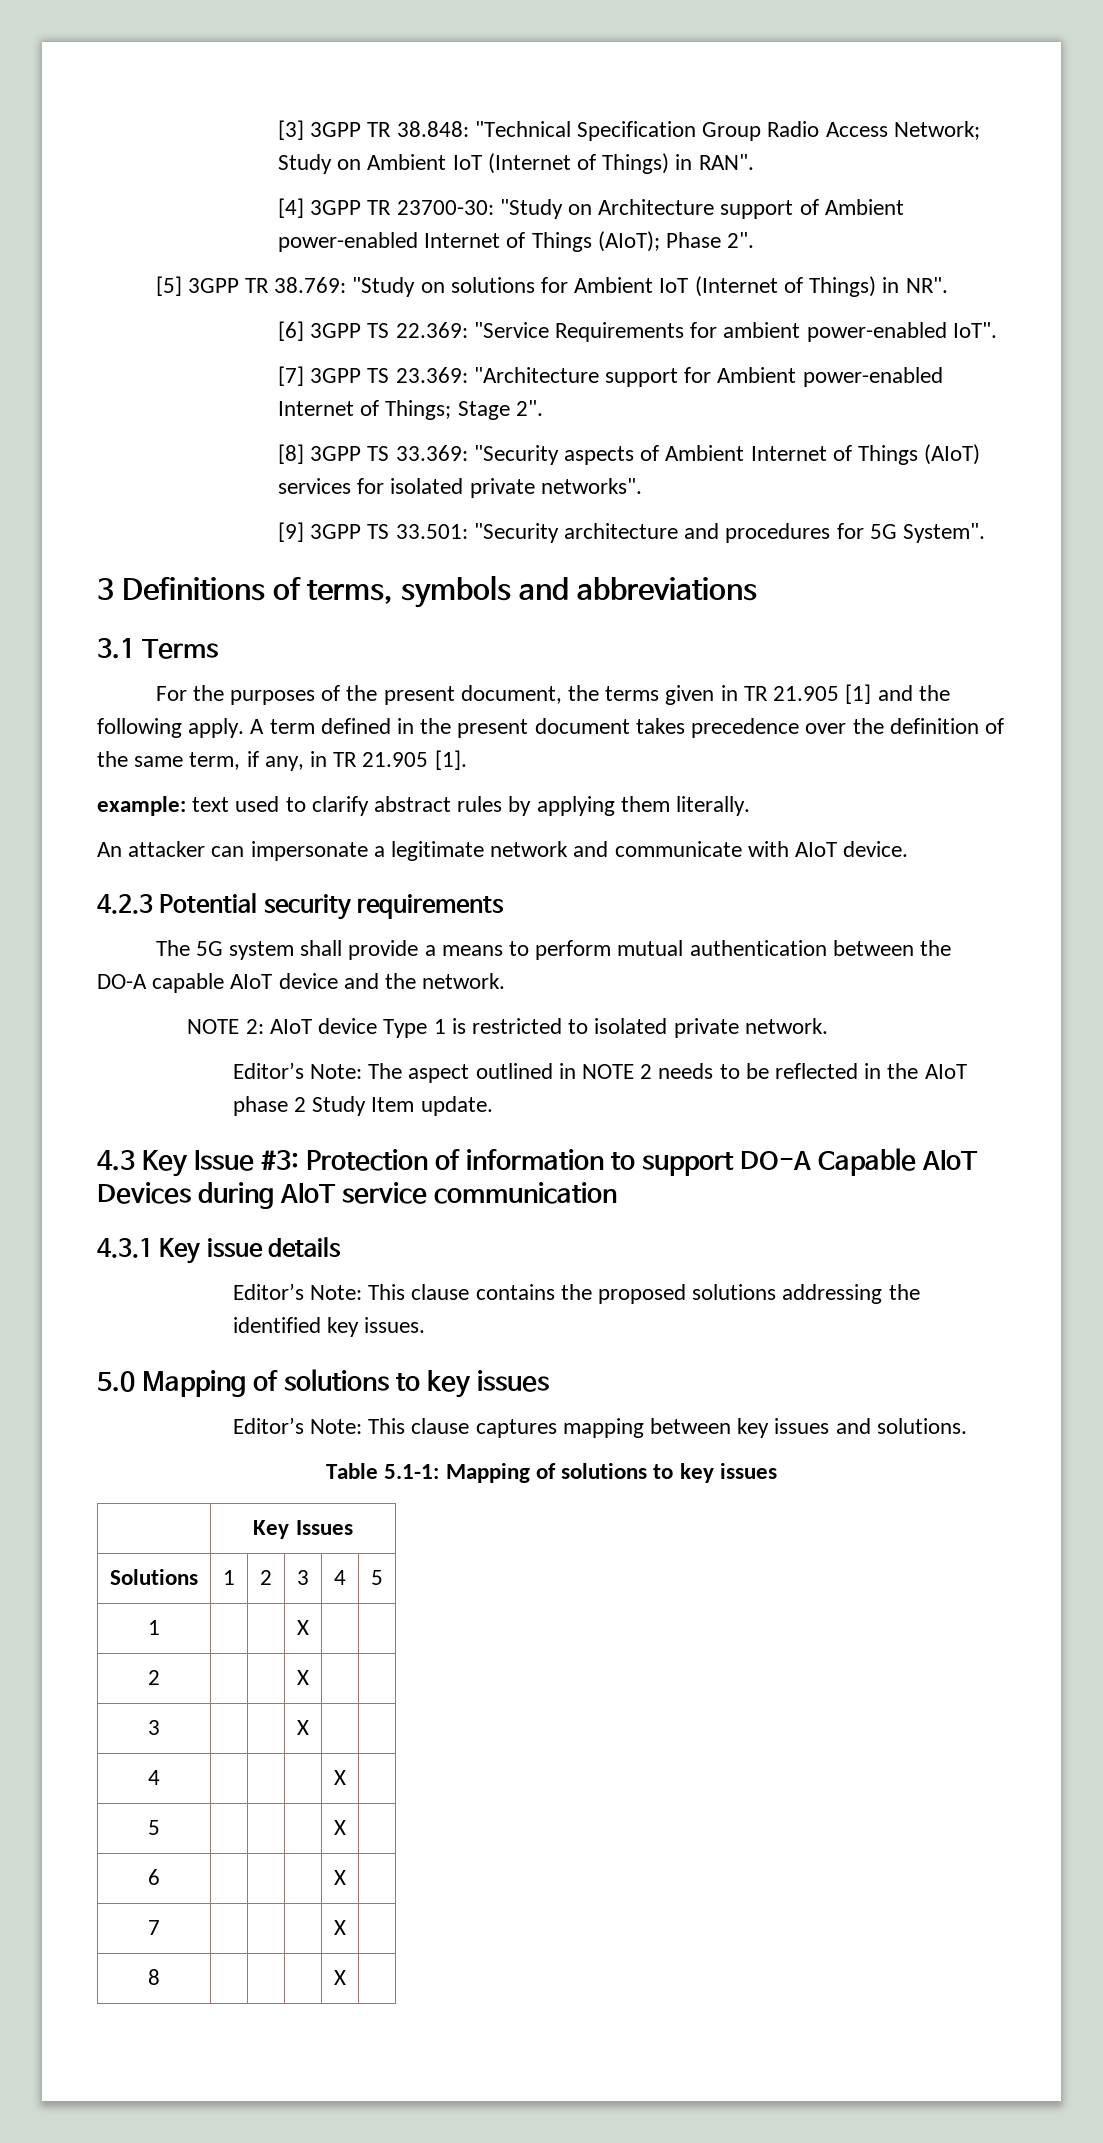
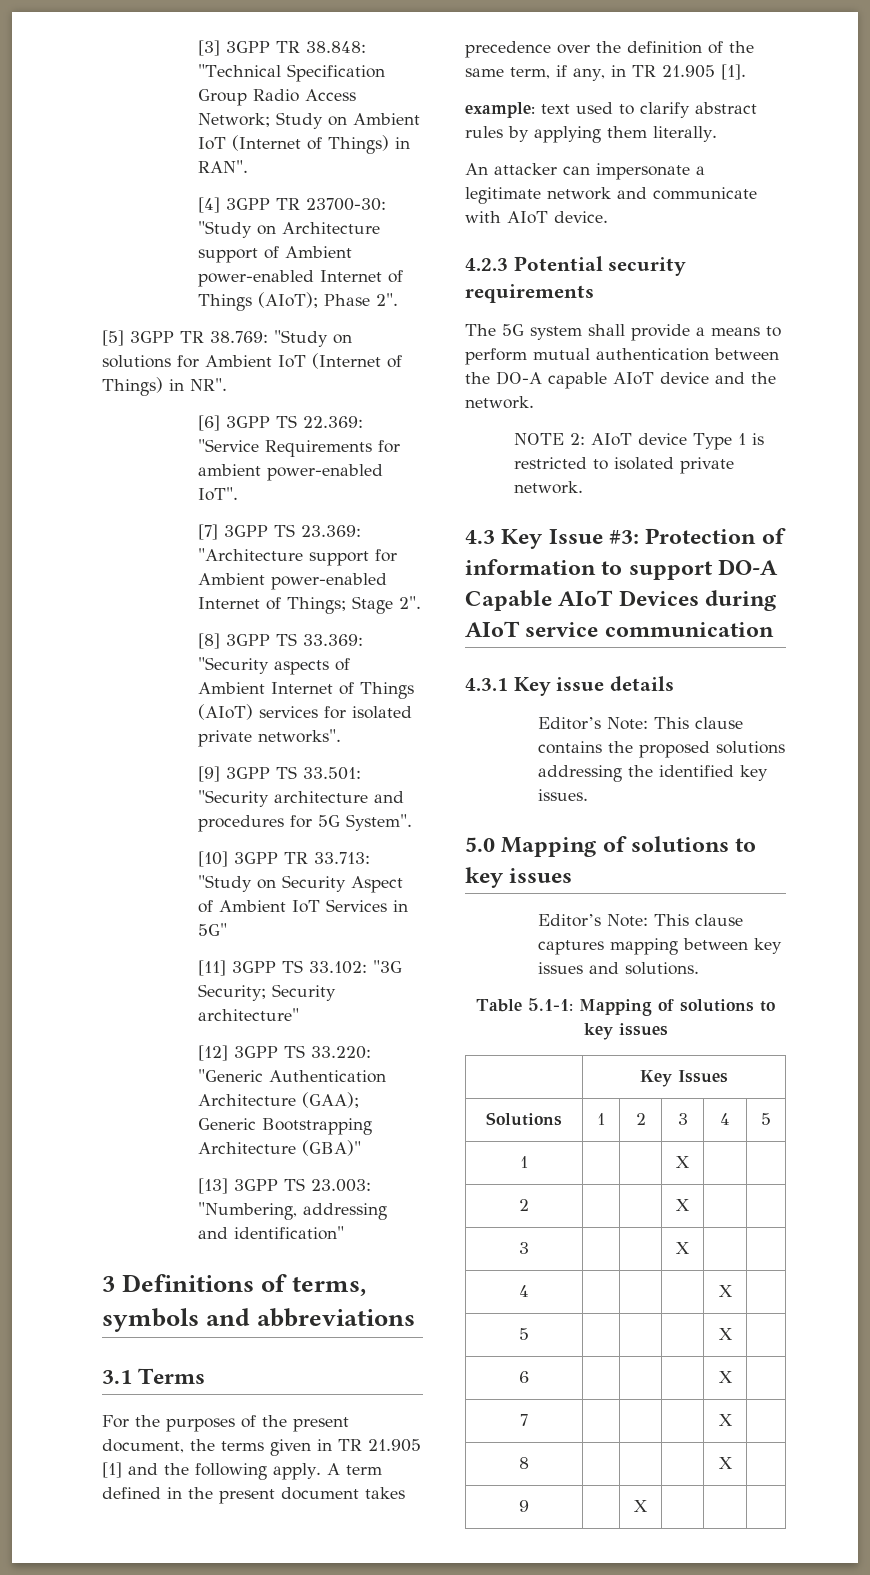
+ [10] 3GPP TR 33.713: "Study on Security Aspect of Ambient IoT Services in 5G"
+ [11] 3GPP TS 33.102: "3G Security; Security architecture"
+ [12] 3GPP TS 33.220: "Generic Authentication Architecture (GAA); Generic Bootstrapping Architecture (GBA)"
+ [13] 3GPP TS 23.003: "Numbering, addressing and identification"
- Editor’s Note: The aspect outlined in NOTE 2 needs to be reflected in the AIoT phase 2 Study Item update.
+ 9 | | X | | |

